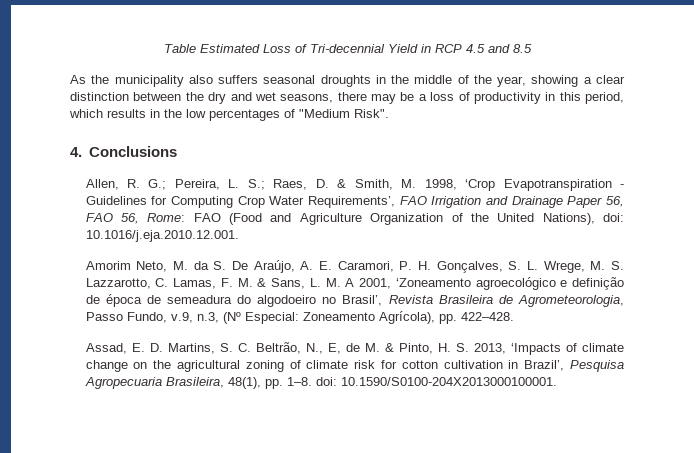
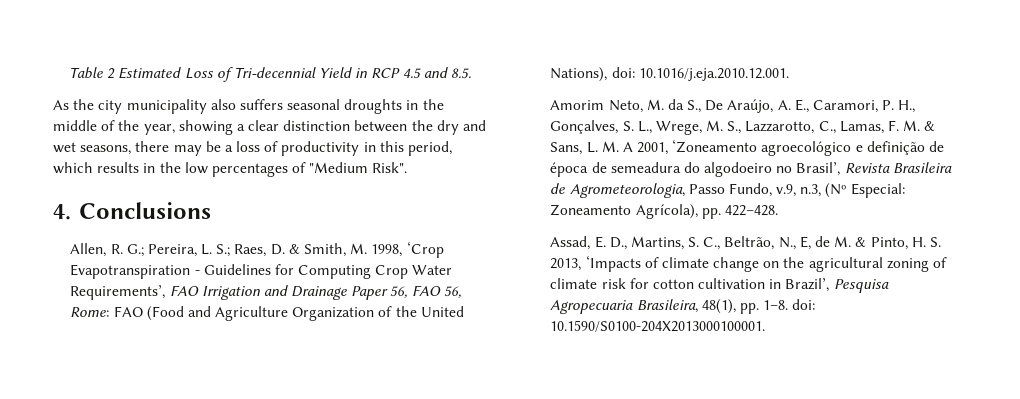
- Table Estimated Loss of Tri-decennial Yield in RCP 4.5 and 8.5
+ Table 2 Estimated Loss of Tri-decennial Yield in RCP 4.5 and 8.5.
- As the municipality also suffers seasonal droughts in the middle of the year, showing a clear distinction between the dry and wet seasons, there may be a loss of productivity in this period, which results in the low percentages of "Medium Risk".
+ As the city municipality also suffers seasonal droughts in the middle of the year, showing a clear distinction between the dry and wet seasons, there may be a loss of productivity in this period, which results in the low percentages of "Medium Risk".
- Amorim Neto, M. da S. De Araújo, A. E. Caramori, P. H. Gonçalves, S. L. Wrege, M. S. Lazzarotto, C. Lamas, F. M. & Sans, L. M. A 2001, ‘Zoneamento agroecológico e definição de época de semeadura do algodoeiro no Brasil’, Revista Brasileira de Agrometeorologia, Passo Fundo, v.9, n.3, (Nº Especial: Zoneamento Agrícola), pp. 422–428.
+ Amorim Neto, M. da S., De Araújo, A. E., Caramori, P. H., Gonçalves, S. L., Wrege, M. S., Lazzarotto, C., Lamas, F. M. & Sans, L. M. A 2001, ‘Zoneamento agroecológico e definição de época de semeadura do algodoeiro no Brasil’, Revista Brasileira de Agrometeorologia, Passo Fundo, v.9, n.3, (Nº Especial: Zoneamento Agrícola), pp. 422–428.
- Assad, E. D. Martins, S. C. Beltrão, N., E, de M. & Pinto, H. S. 2013, ‘Impacts of climate change on the agricultural zoning of climate risk for cotton cultivation in Brazil’, Pesquisa Agropecuaria Brasileira, 48(1), pp. 1–8. doi: 10.1590/S0100-204X2013000100001.
+ Assad, E. D., Martins, S. C., Beltrão, N., E, de M. & Pinto, H. S. 2013, ‘Impacts of climate change on the agricultural zoning of climate risk for cotton cultivation in Brazil’, Pesquisa Agropecuaria Brasileira, 48(1), pp. 1–8. doi: 10.1590/S0100-204X2013000100001.

